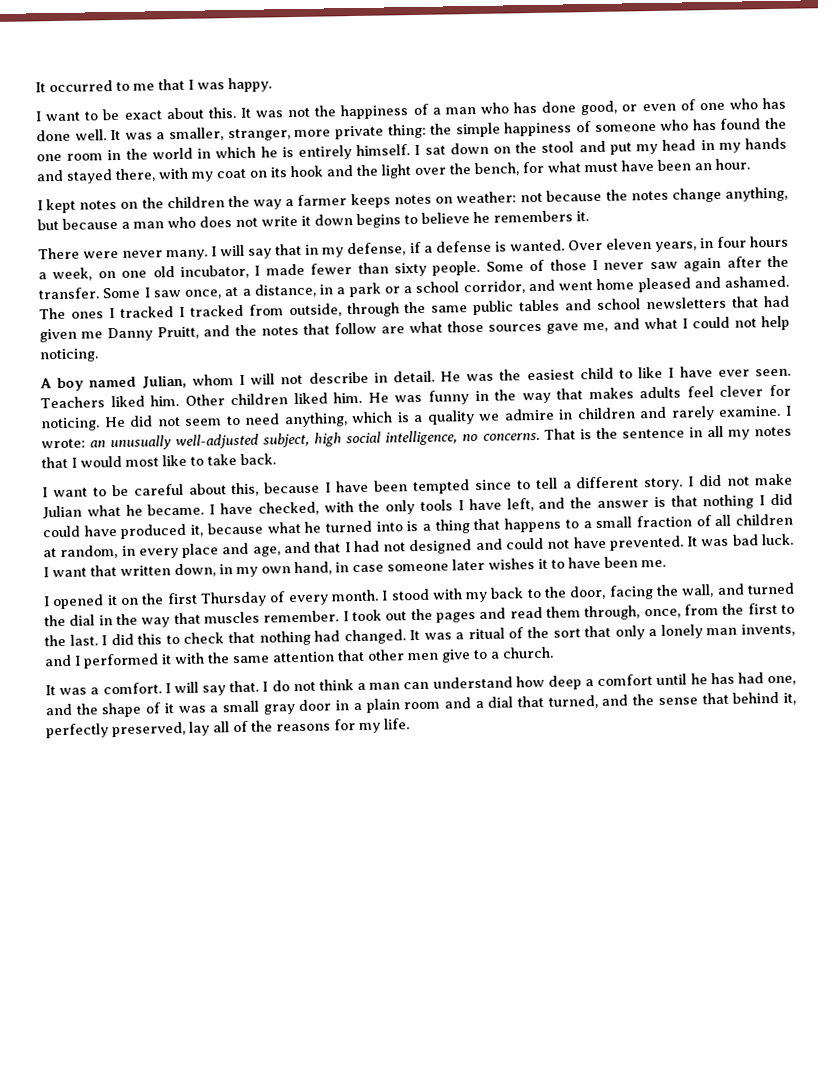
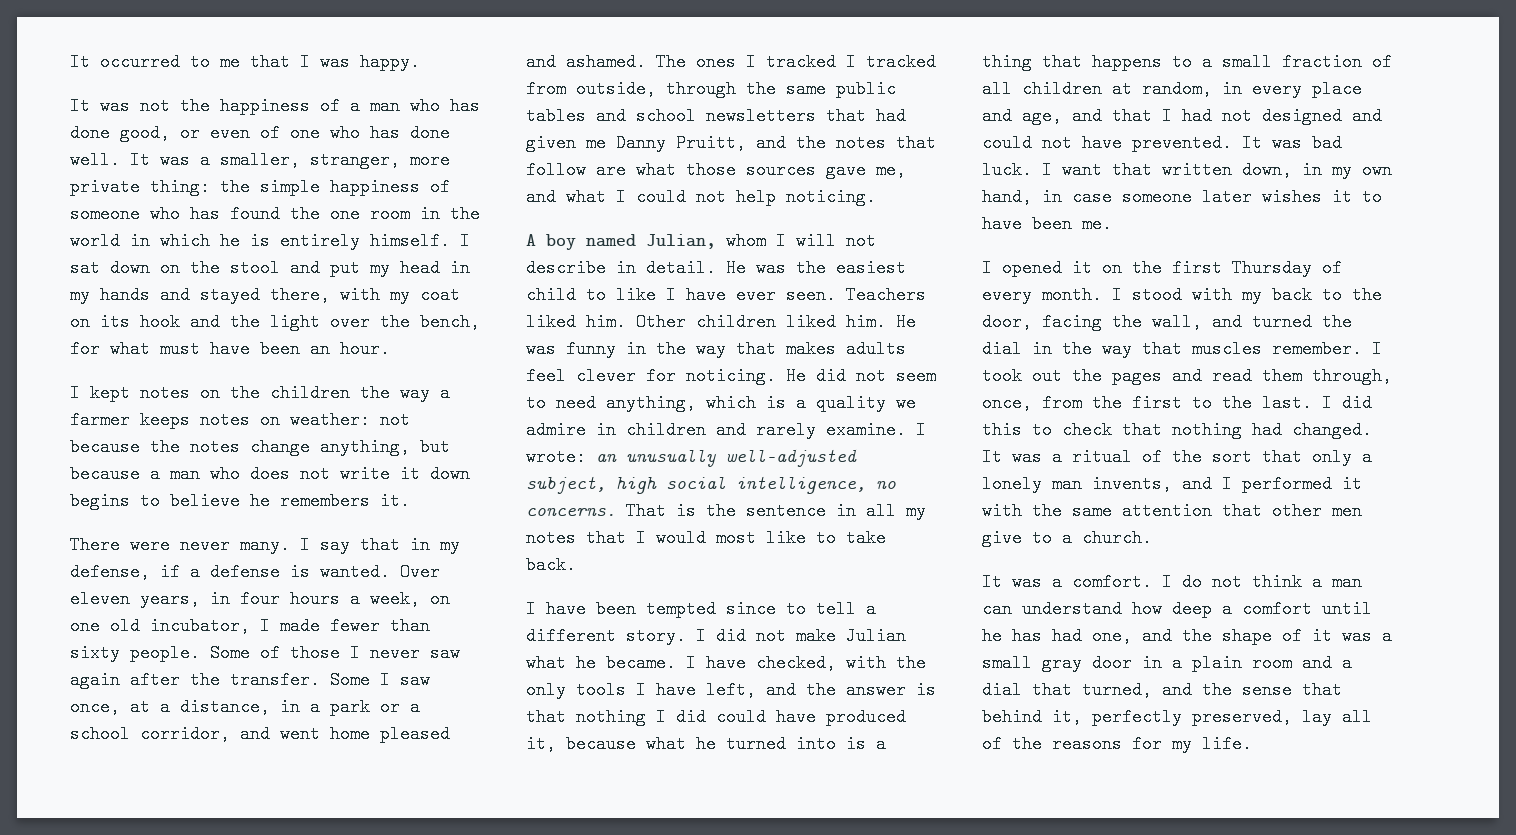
- I want to be exact about this.
- I will say that in my defense, if a defense is wanted.
+ I say that in my defense, if a defense is wanted.
- I want to be careful about this, because I have been tempted since to tell a different story.
+ I have been tempted since to tell a different story.
- I will say that. I do not think a man can understand how deep a comfort until he has had one, and the shape of it was a small gray door in a plain room and a dial that turned, and the sense that behind it, perfectly preserved, lay all of the reasons for my life.
+ I do not think a man can understand how deep a comfort until he has had one, and the shape of it was a small gray door in a plain room and a dial that turned, and the sense that behind it, perfectly preserved, lay all of the reasons for my life.

